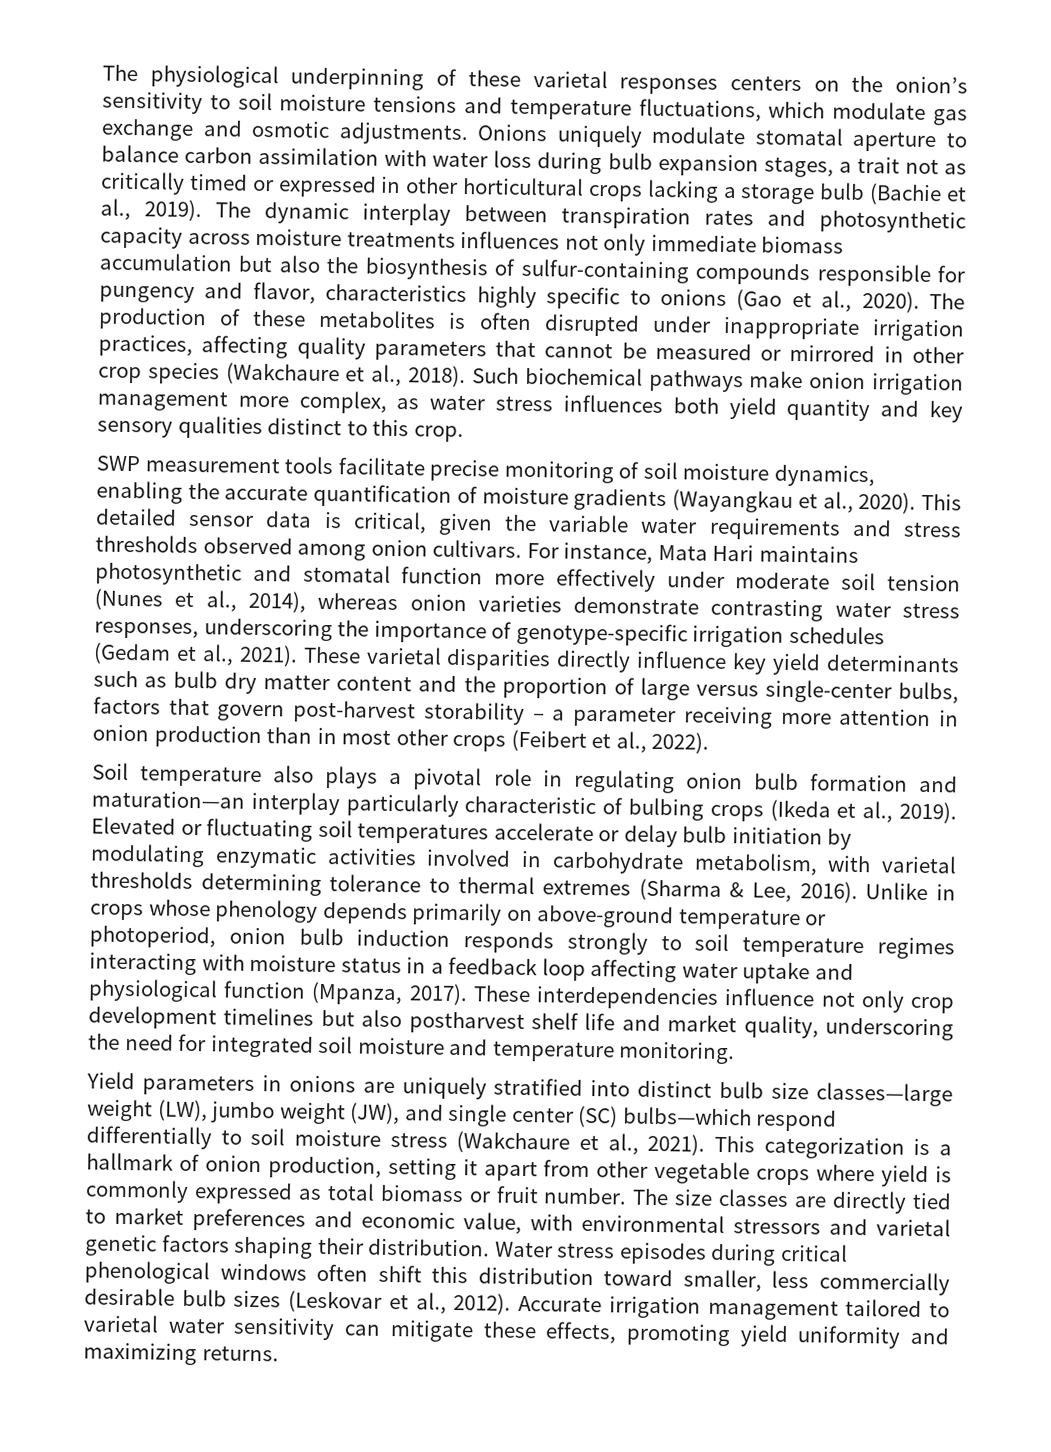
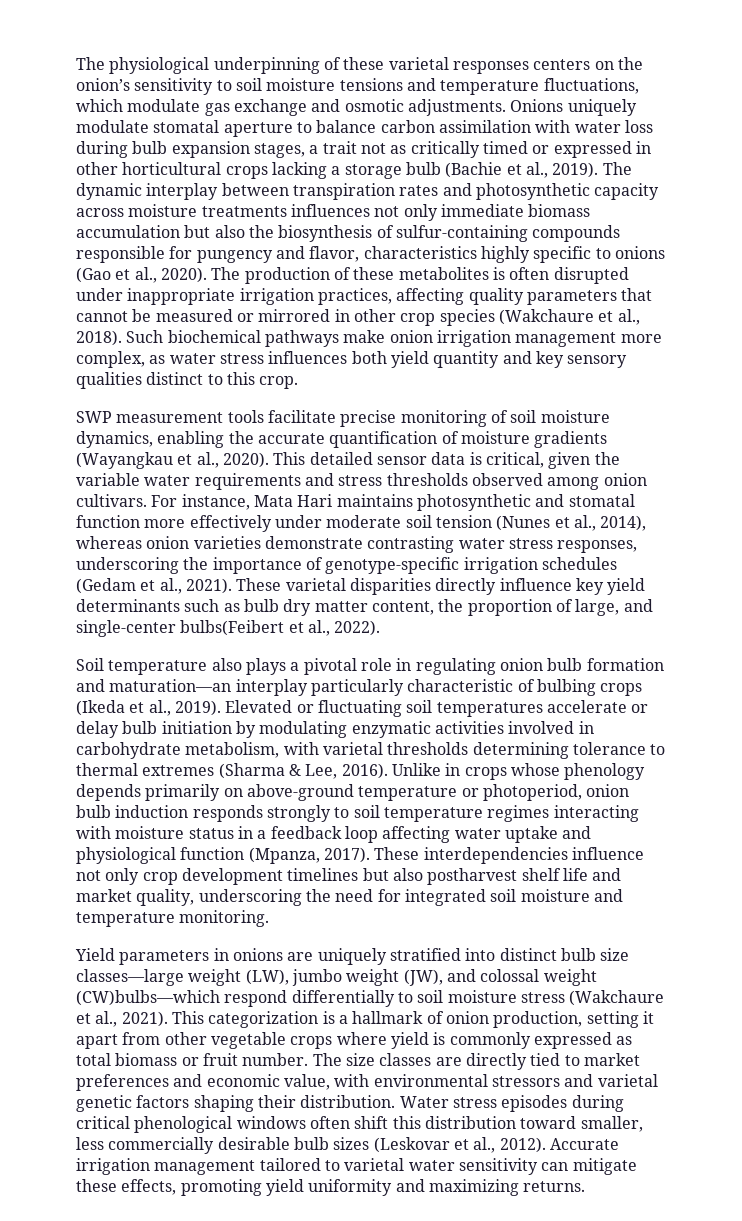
- These varietal disparities directly influence key yield determinants such as bulb dry matter content and the proportion of large versus single-center bulbs, factors that govern post-harvest storability – a parameter receiving more attention in onion production than in most other crops (Feibert et al., 2022).
+ These varietal disparities directly influence key yield determinants such as bulb dry matter content, the proportion of large, and single-center bulbs(Feibert et al., 2022).
- Yield parameters in onions are uniquely stratified into distinct bulb size classes—large weight (LW), jumbo weight (JW), and single center (SC) bulbs—which respond differentially to soil moisture stress (Wakchaure et al., 2021).
+ Yield parameters in onions are uniquely stratified into distinct bulb size classes—large weight (LW), jumbo weight (JW), and colossal weight (CW)bulbs—which respond differentially to soil moisture stress (Wakchaure et al., 2021).

